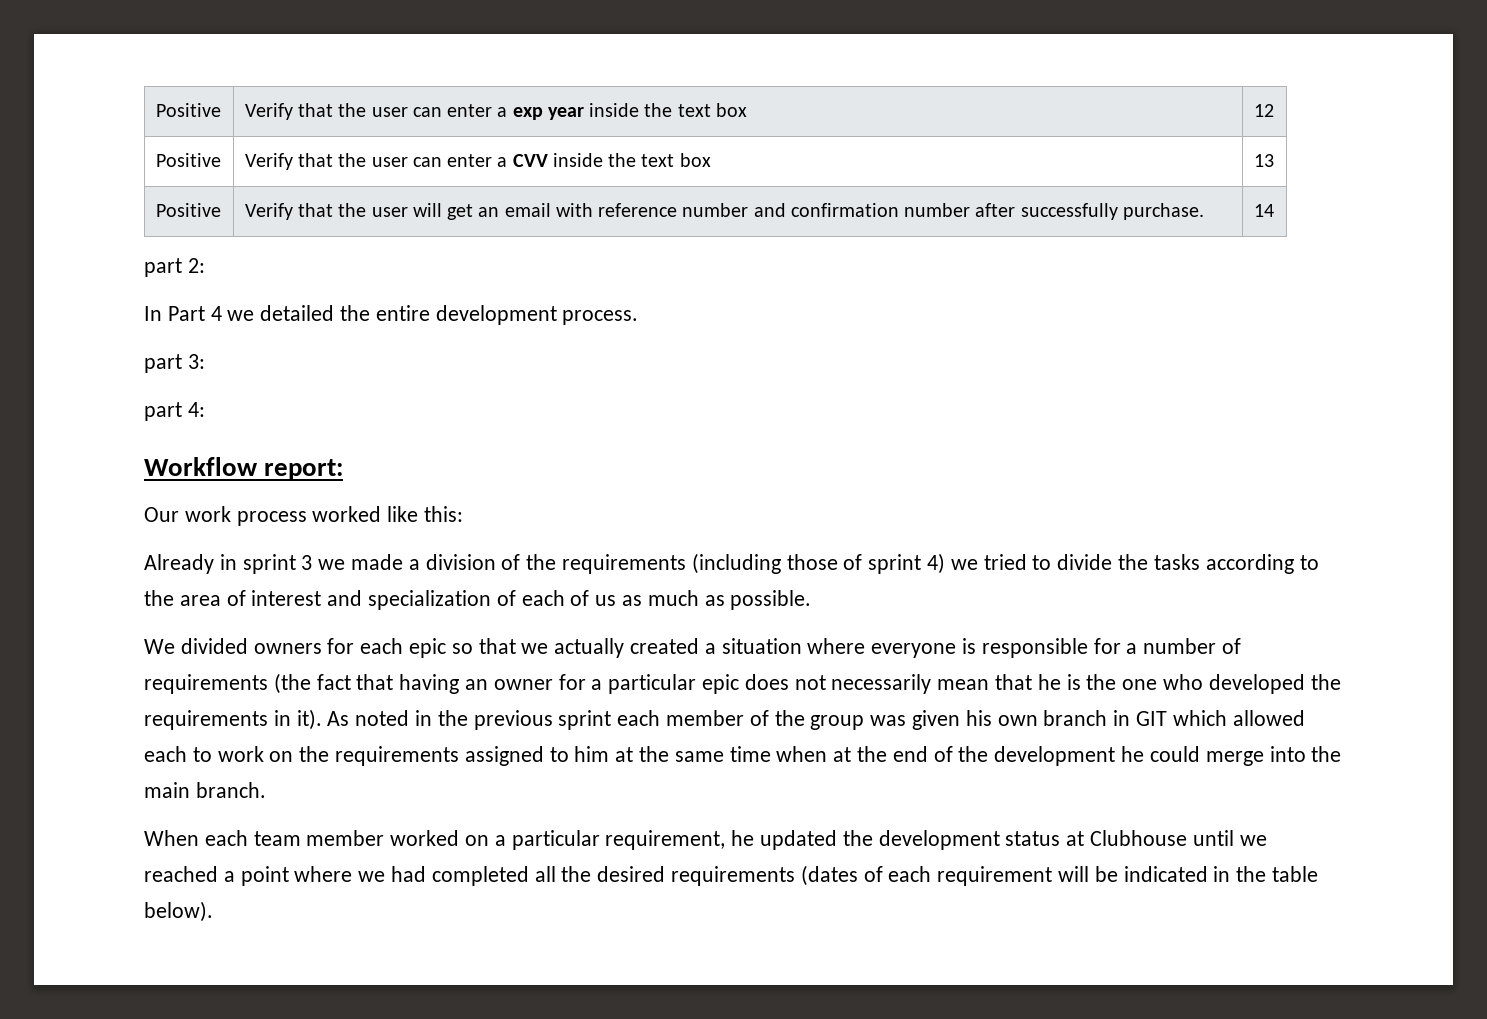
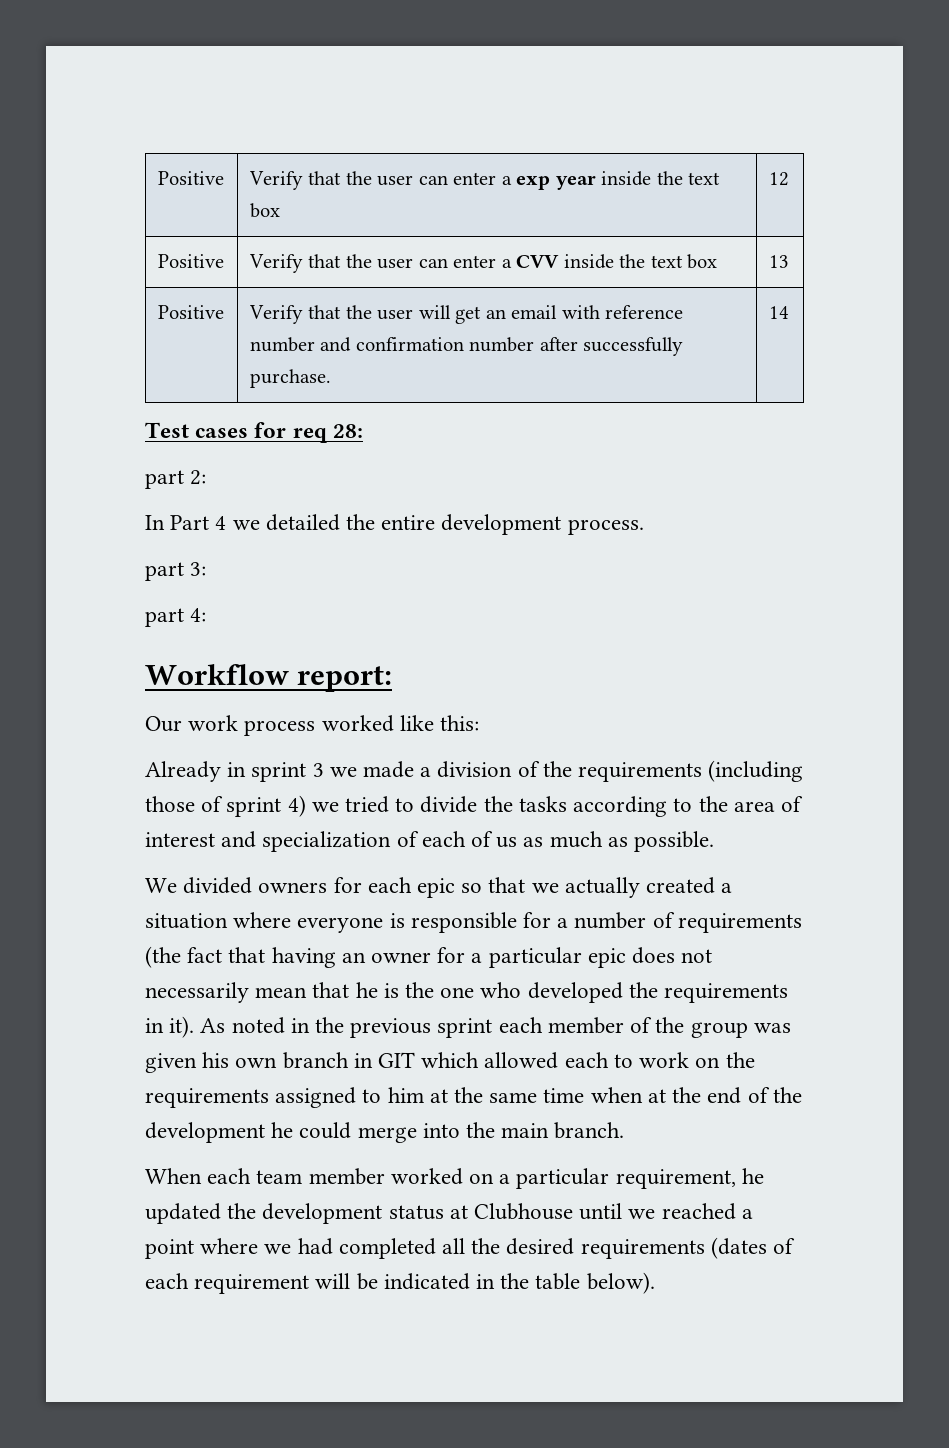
+ Test cases for req 28:

